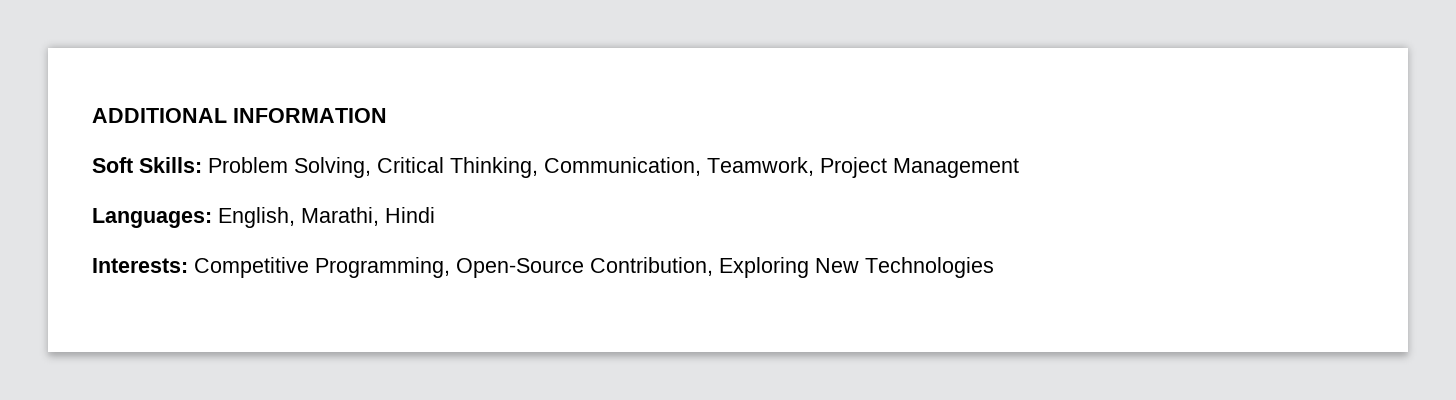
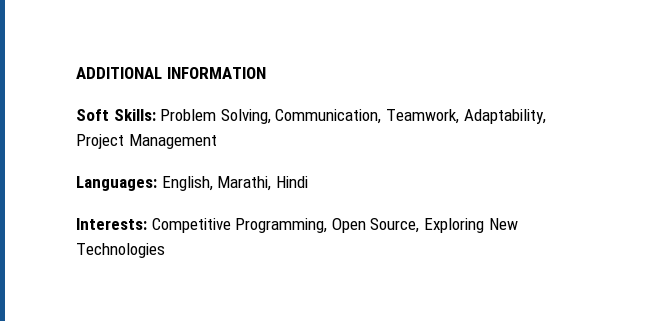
- Soft Skills: Problem Solving, Critical Thinking, Communication, Teamwork, Project Management
+ Soft Skills: Problem Solving, Communication, Teamwork, Adaptability, Project Management
- Interests: Competitive Programming, Open-Source Contribution, Exploring New Technologies
+ Interests: Competitive Programming, Open Source, Exploring New Technologies

